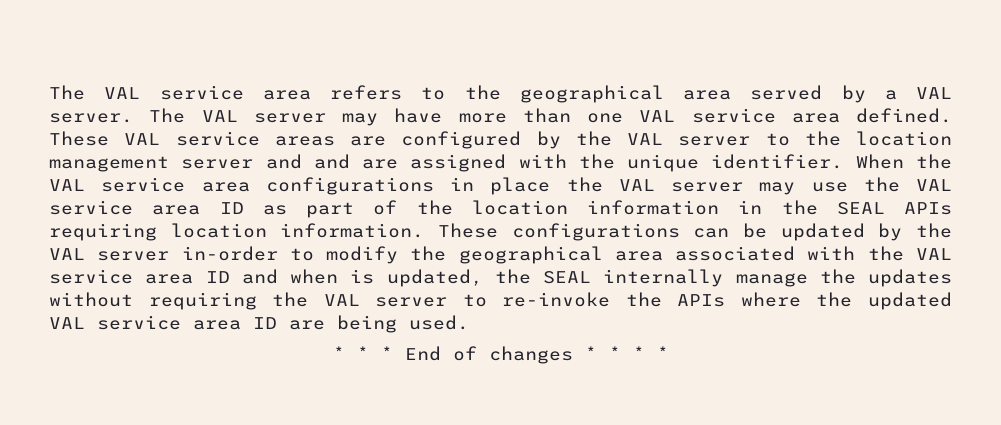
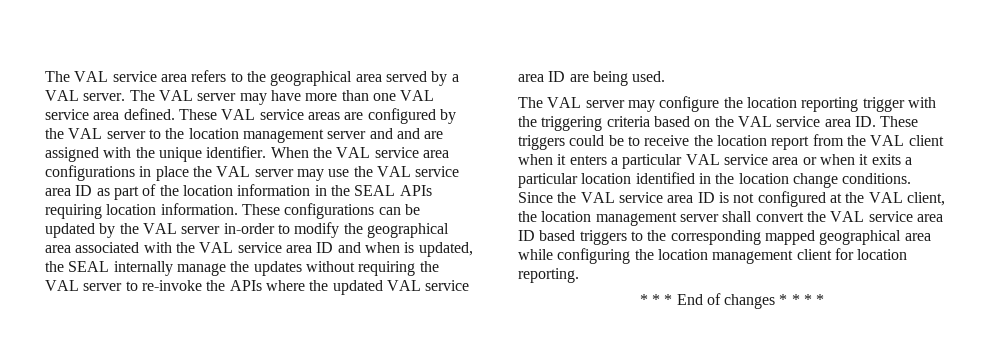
+ The VAL server may configure the location reporting trigger with the triggering criteria based on the VAL service area ID. These triggers could be to receive the location report from the VAL client when it enters a particular VAL service area or when it exits a particular location identified in the location change conditions. Since the VAL service area ID is not configured at the VAL client, the location management server shall convert the VAL service area ID based triggers to the corresponding mapped geographical area while configuring the location management client for location reporting.

